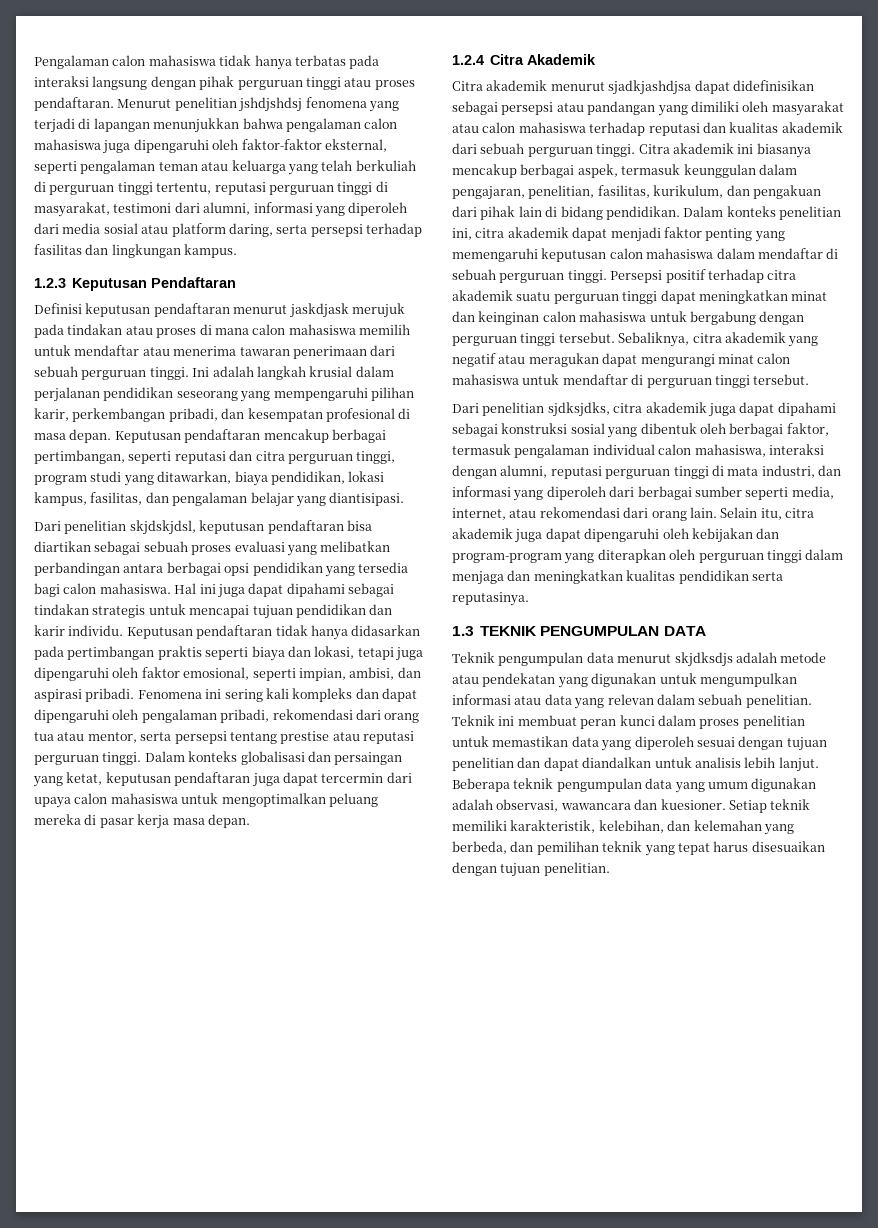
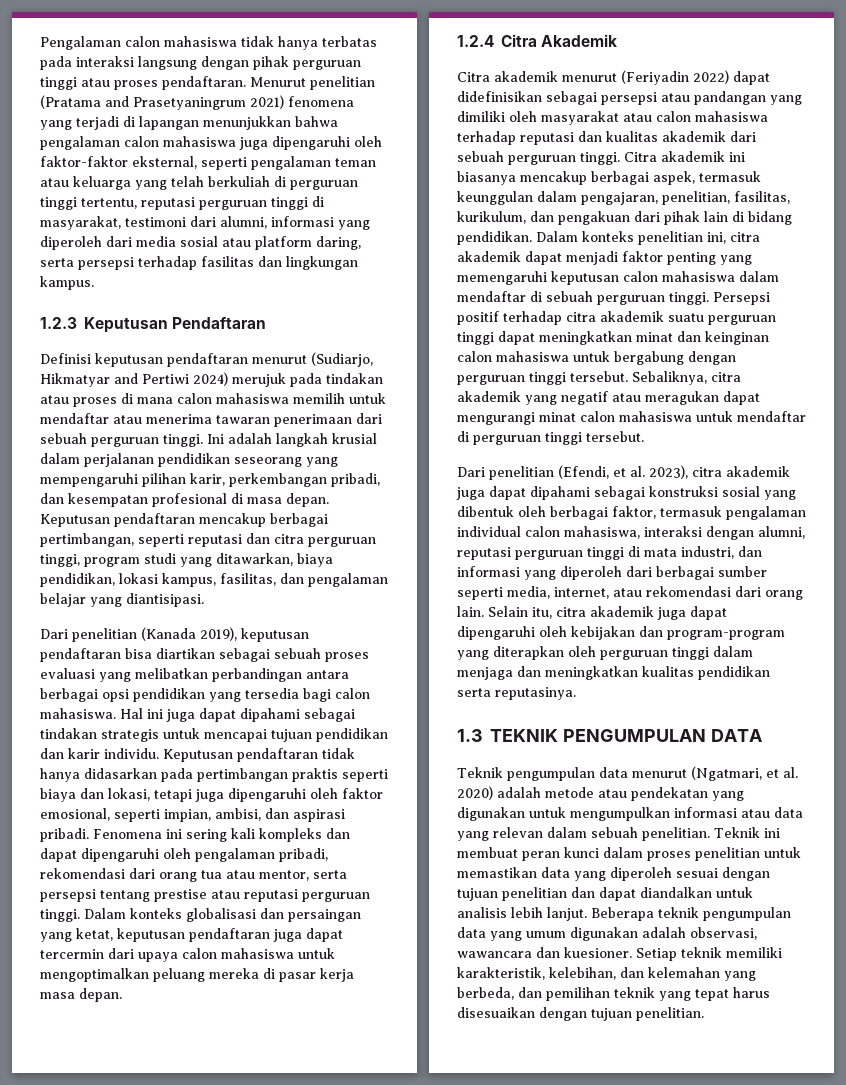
- Menurut penelitian jshdjshdsj fenomena yang terjadi di lapangan menunjukkan bahwa pengalaman calon mahasiswa juga dipengaruhi oleh faktor-faktor eksternal, seperti pengalaman teman atau keluarga yang telah berkuliah di perguruan tinggi tertentu, reputasi perguruan tinggi di masyarakat, testimoni dari alumni, informasi yang diperoleh dari media sosial atau platform daring, serta persepsi terhadap fasilitas dan lingkungan kampus.
+ Menurut penelitian (Pratama and Prasetyaningrum 2021) fenomena yang terjadi di lapangan menunjukkan bahwa pengalaman calon mahasiswa juga dipengaruhi oleh faktor-faktor eksternal, seperti pengalaman teman atau keluarga yang telah berkuliah di perguruan tinggi tertentu, reputasi perguruan tinggi di masyarakat, testimoni dari alumni, informasi yang diperoleh dari media sosial atau platform daring, serta persepsi terhadap fasilitas dan lingkungan kampus.
- Definisi keputusan pendaftaran menurut jaskdjask merujuk pada tindakan atau proses di mana calon mahasiswa memilih untuk mendaftar atau menerima tawaran penerimaan dari sebuah perguruan tinggi.
+ Definisi keputusan pendaftaran menurut (Sudiarjo, Hikmatyar and Pertiwi 2024) merujuk pada tindakan atau proses di mana calon mahasiswa memilih untuk mendaftar atau menerima tawaran penerimaan dari sebuah perguruan tinggi.
- Dari penelitian skjdskjdsl, keputusan pendaftaran bisa diartikan sebagai sebuah proses evaluasi yang melibatkan perbandingan antara berbagai opsi pendidikan yang tersedia bagi calon mahasiswa.
+ Dari penelitian (Kanada 2019), keputusan pendaftaran bisa diartikan sebagai sebuah proses evaluasi yang melibatkan perbandingan antara berbagai opsi pendidikan yang tersedia bagi calon mahasiswa.
- Citra akademik menurut sjadkjashdjsa dapat didefinisikan sebagai persepsi atau pandangan yang dimiliki oleh masyarakat atau calon mahasiswa terhadap reputasi dan kualitas akademik dari sebuah perguruan tinggi.
+ Citra akademik menurut (Feriyadin 2022) dapat didefinisikan sebagai persepsi atau pandangan yang dimiliki oleh masyarakat atau calon mahasiswa terhadap reputasi dan kualitas akademik dari sebuah perguruan tinggi.
- Dari penelitian sjdksjdks, citra akademik juga dapat dipahami sebagai konstruksi sosial yang dibentuk oleh berbagai faktor, termasuk pengalaman individual calon mahasiswa, interaksi dengan alumni, reputasi perguruan tinggi di mata industri, dan informasi yang diperoleh dari berbagai sumber seperti media, internet, atau rekomendasi dari orang lain.
+ Dari penelitian (Efendi, et al. 2023), citra akademik juga dapat dipahami sebagai konstruksi sosial yang dibentuk oleh berbagai faktor, termasuk pengalaman individual calon mahasiswa, interaksi dengan alumni, reputasi perguruan tinggi di mata industri, dan informasi yang diperoleh dari berbagai sumber seperti media, internet, atau rekomendasi dari orang lain.
- Teknik pengumpulan data menurut skjdksdjs adalah metode atau pendekatan yang digunakan untuk mengumpulkan informasi atau data yang relevan dalam sebuah penelitian.
+ Teknik pengumpulan data menurut (Ngatmari, et al. 2020) adalah metode atau pendekatan yang digunakan untuk mengumpulkan informasi atau data yang relevan dalam sebuah penelitian.

